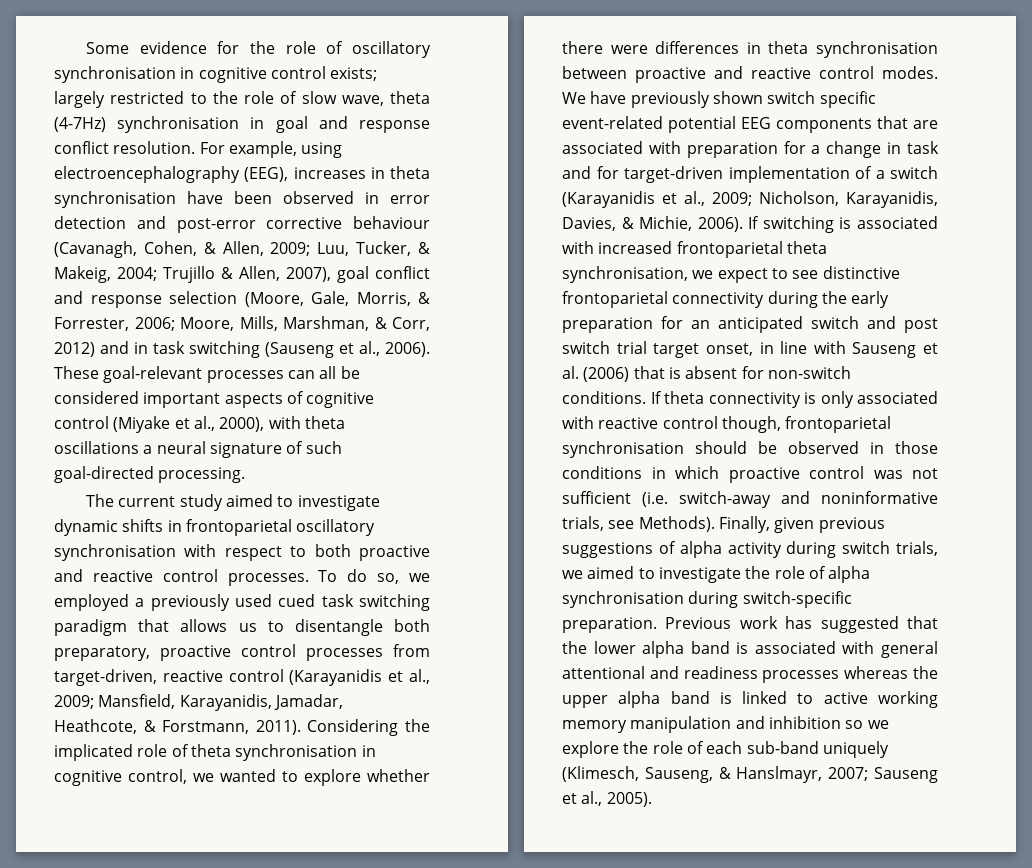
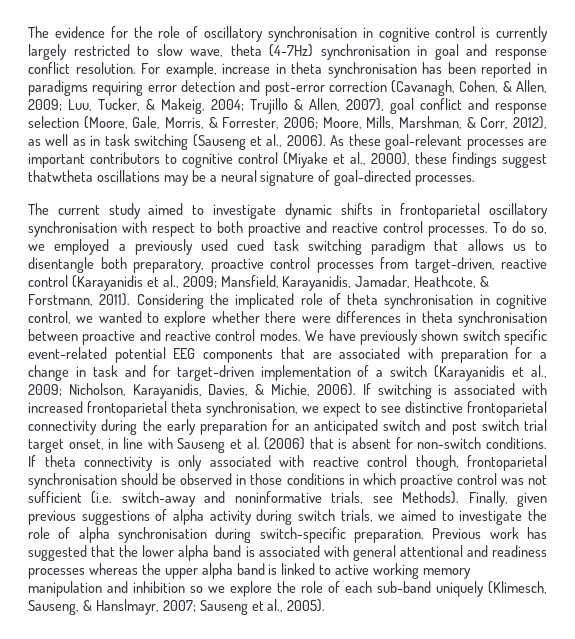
- Some evidence for the role of oscillatory synchronisation in cognitive control exists; largely restricted to the role of slow wave, theta (4-7Hz) synchronisation in goal and response conflict resolution.
+ The evidence for the role of oscillatory synchronisation in cognitive control is currently largely restricted to slow wave, theta (4-7Hz) synchronisation in goal and response conflict resolution.
- For example, using electroencephalography (EEG), increases in theta synchronisation have been observed in error detection and post-error corrective behaviour (Cavanagh, Cohen, & Allen, 2009; Luu, Tucker, & Makeig, 2004; Trujillo & Allen, 2007), goal conflict and response selection (Moore, Gale, Morris, & Forrester, 2006; Moore, Mills, Marshman, & Corr, 2012) and in task switching (Sauseng et al., 2006).
+ For example, increase in theta synchronisation has been reported in paradigms requiring error detection and post-error correction (Cavanagh, Cohen, & Allen, 2009; Luu, Tucker, & Makeig, 2004; Trujillo & Allen, 2007), goal conflict and response selection (Moore, Gale, Morris, & Forrester, 2006; Moore, Mills, Marshman, & Corr, 2012), as well as in task switching (Sauseng et al., 2006).
- These goal-relevant processes can all be considered important aspects of cognitive control (Miyake et al., 2000), with theta oscillations a neural signature of such goal-directed processing.
+ As these goal-relevant processes are important contributors to cognitive control (Miyake et al., 2000), these findings suggest thatwtheta oscillations may be a neural signature of goal-directed processes.

